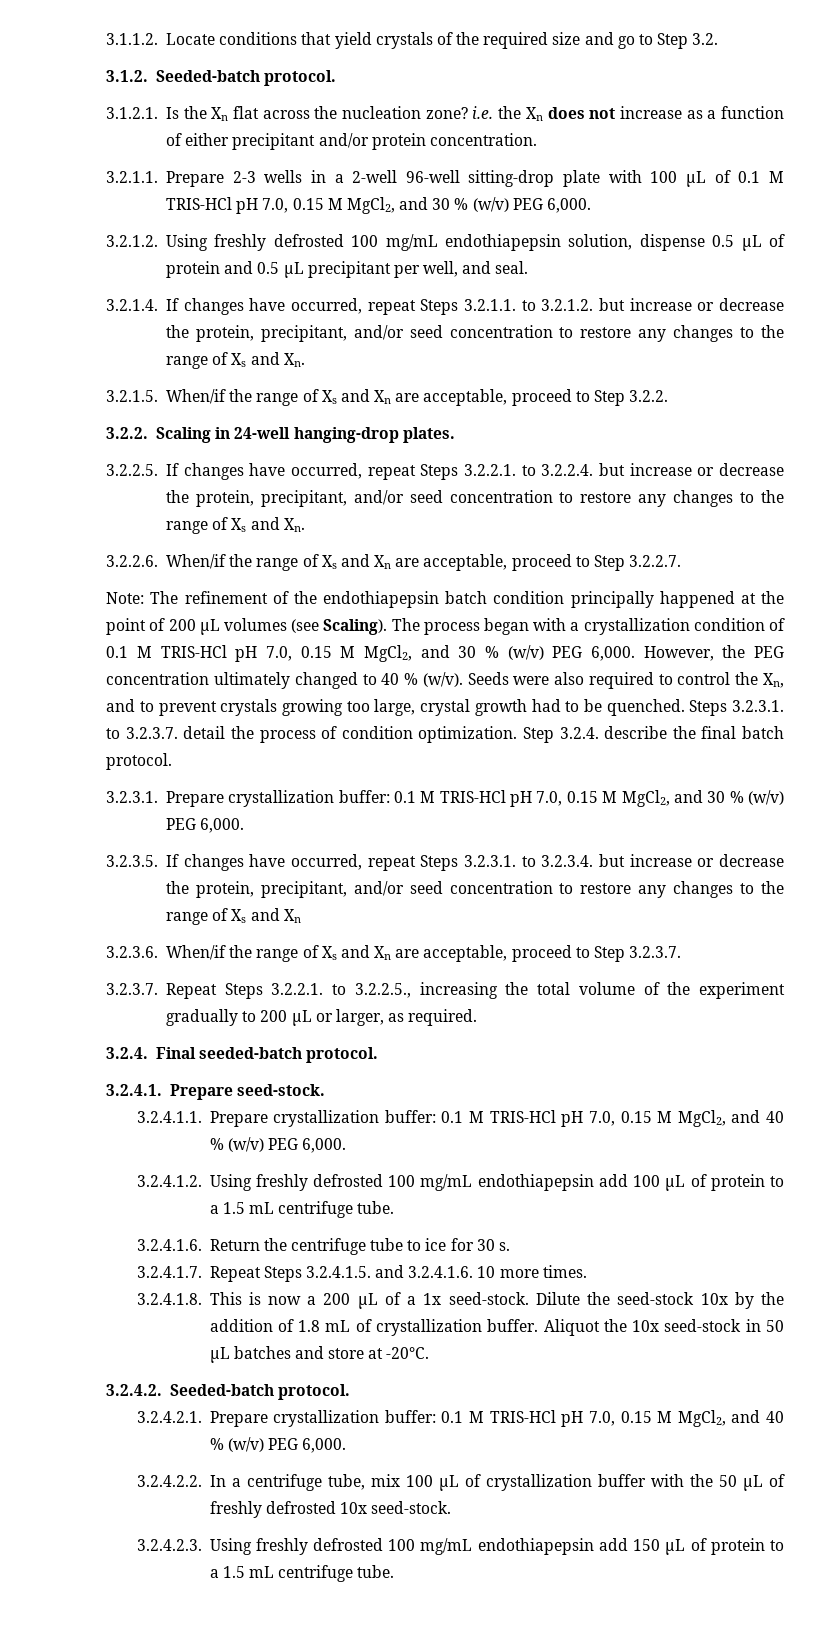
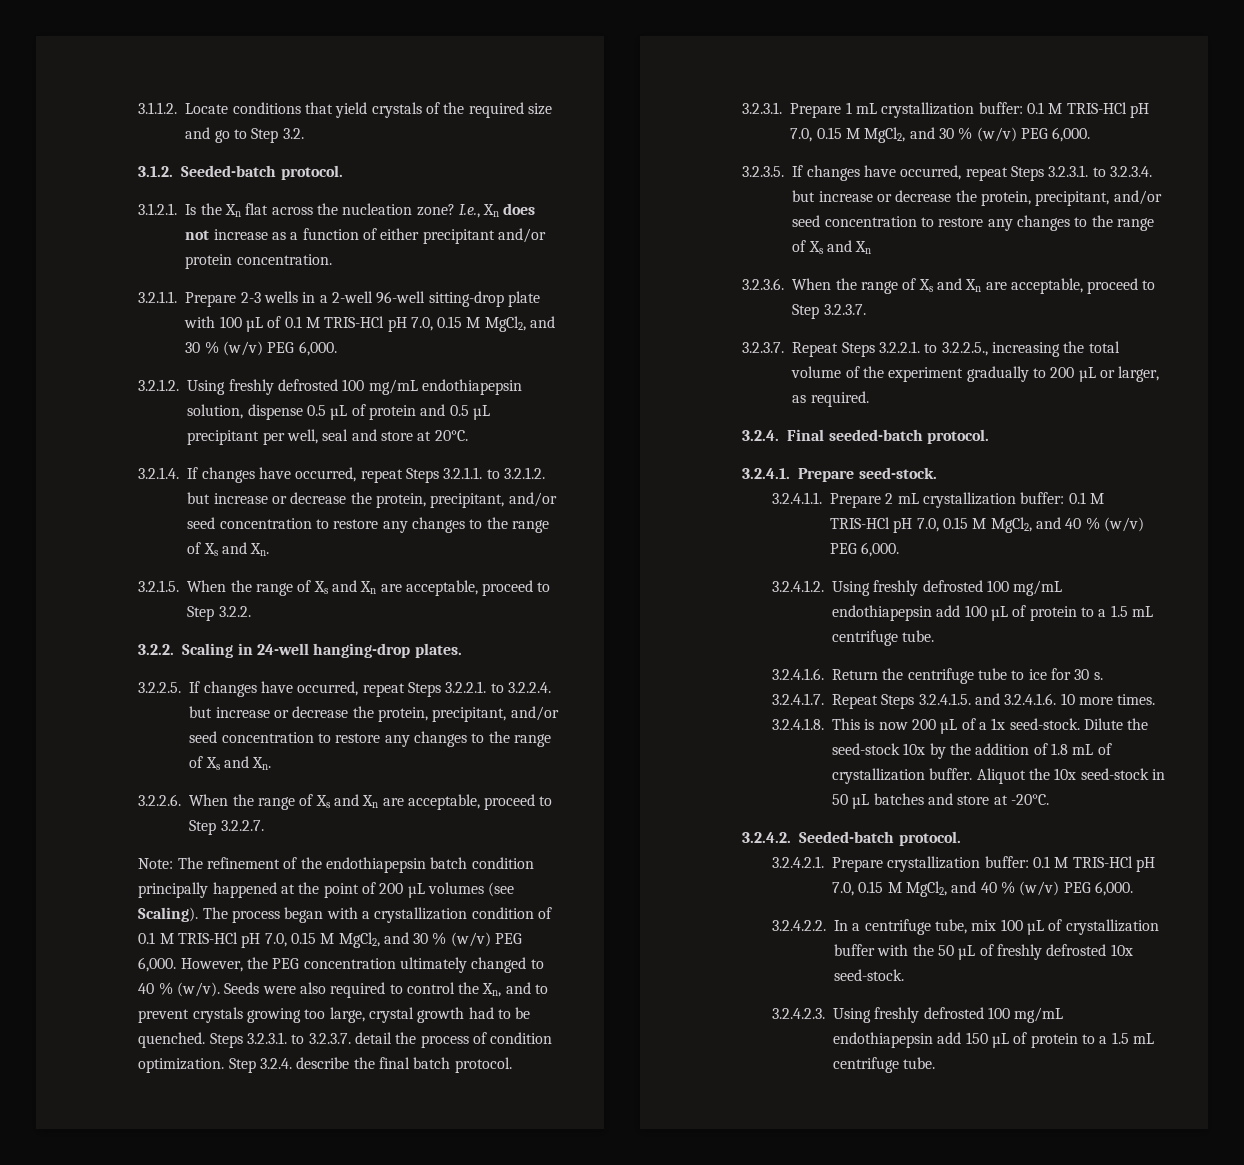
- 3.1.2.1. Is the Xn flat across the nucleation zone? i.e. the Xn does not increase as a function of either precipitant and/or protein concentration.
+ 3.1.2.1. Is the Xn flat across the nucleation zone? I.e., Xn does not increase as a function of either precipitant and/or protein concentration.
- 3.2.1.2. Using freshly defrosted 100 mg/mL endothiapepsin solution, dispense 0.5 µL of protein and 0.5 µL precipitant per well, and seal.
+ 3.2.1.2. Using freshly defrosted 100 mg/mL endothiapepsin solution, dispense 0.5 µL of protein and 0.5 µL precipitant per well, seal and store at 20°C.
- 3.2.1.5. When/if the range of Xs and Xn are acceptable, proceed to Step 3.2.2.
+ 3.2.1.5. When the range of Xs and Xn are acceptable, proceed to Step 3.2.2.
- 3.2.2.6. When/if the range of Xs and Xn are acceptable, proceed to Step 3.2.2.7.
+ 3.2.2.6. When the range of Xs and Xn are acceptable, proceed to Step 3.2.2.7.
- 3.2.3.1. Prepare crystallization buffer: 0.1 M TRIS-HCl pH 7.0, 0.15 M MgCl2, and 30 % (w/v) PEG 6,000.
+ 3.2.3.1. Prepare 1 mL crystallization buffer: 0.1 M TRIS-HCl pH 7.0, 0.15 M MgCl2, and 30 % (w/v) PEG 6,000.
- 3.2.3.6. When/if the range of Xs and Xn are acceptable, proceed to Step 3.2.3.7.
+ 3.2.3.6. When the range of Xs and Xn are acceptable, proceed to Step 3.2.3.7.
- 3.2.4.1.1. Prepare crystallization buffer: 0.1 M TRIS-HCl pH 7.0, 0.15 M MgCl2, and 40 % (w/v) PEG 6,000.
+ 3.2.4.1.1. Prepare 2 mL crystallization buffer: 0.1 M TRIS-HCl pH 7.0, 0.15 M MgCl2, and 40 % (w/v) PEG 6,000.
- 3.2.4.1.8. This is now a 200 µL of a 1x seed-stock.
+ 3.2.4.1.8. This is now 200 µL of a 1x seed-stock.

